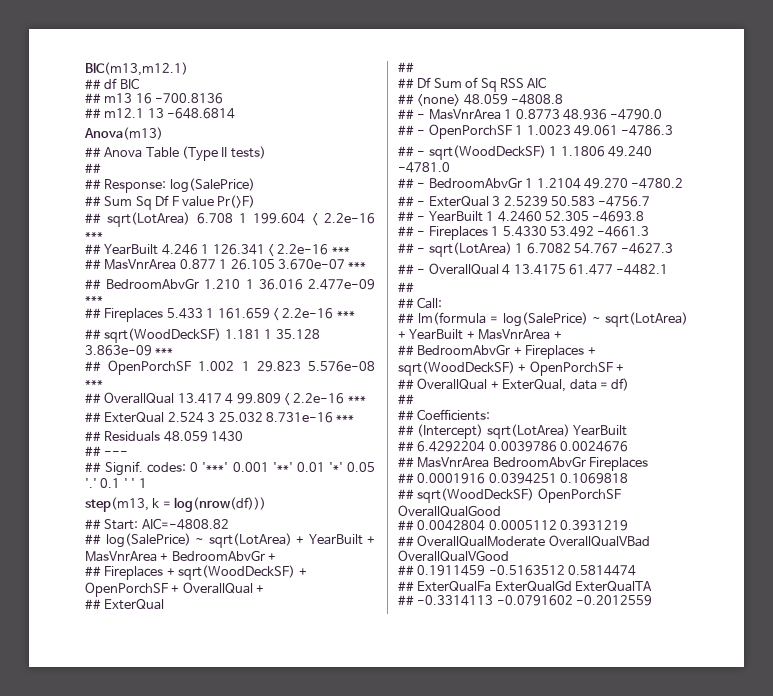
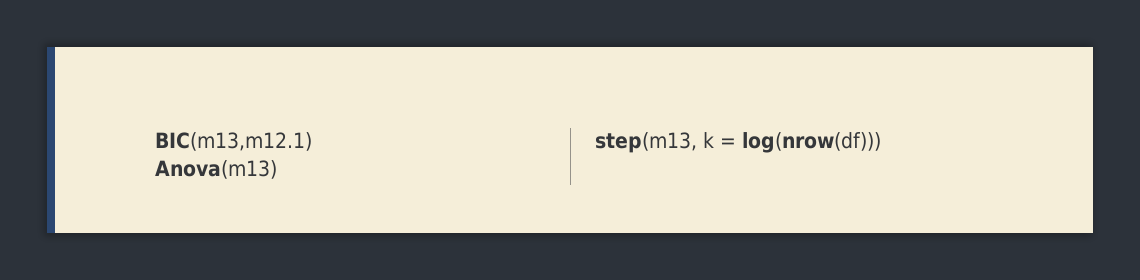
- ## df BIC
- ## m13 16 -700.8136
- ## m12.1 13 -648.6814
  Anova(m13)
- ## Anova Table (Type II tests)
- ##
- ## Response: log(SalePrice)
- ## Sum Sq Df F value Pr(>F)
- ## sqrt(LotArea) 6.708 1 199.604 < 2.2e-16 ***
- ## YearBuilt 4.246 1 126.341 < 2.2e-16 ***
- ## MasVnrArea 0.877 1 26.105 3.670e-07 ***
- ## BedroomAbvGr 1.210 1 36.016 2.477e-09 ***
- ## Fireplaces 5.433 1 161.659 < 2.2e-16 ***
- ## sqrt(WoodDeckSF) 1.181 1 35.128 3.863e-09 ***
- ## OpenPorchSF 1.002 1 29.823 5.576e-08 ***
- ## OverallQual 13.417 4 99.809 < 2.2e-16 ***
- ## ExterQual 2.524 3 25.032 8.731e-16 ***
- ## Residuals 48.059 1430
- ## ---
- ## Signif. codes: 0 '***' 0.001 '**' 0.01 '*' 0.05 '.' 0.1 ' ' 1
  step(m13, k = log(nrow(df)))
- ## Start: AIC=-4808.82
- ## log(SalePrice) ~ sqrt(LotArea) + YearBuilt + MasVnrArea + BedroomAbvGr +
- ## Fireplaces + sqrt(WoodDeckSF) + OpenPorchSF + OverallQual +
- ## ExterQual
- ##
- ## Df Sum of Sq RSS AIC
- ## <none> 48.059 -4808.8
- ## - MasVnrArea 1 0.8773 48.936 -4790.0
- ## - OpenPorchSF 1 1.0023 49.061 -4786.3
- ## - sqrt(WoodDeckSF) 1 1.1806 49.240 -4781.0
- ## - BedroomAbvGr 1 1.2104 49.270 -4780.2
- ## - ExterQual 3 2.5239 50.583 -4756.7
- ## - YearBuilt 1 4.2460 52.305 -4693.8
- ## - Fireplaces 1 5.4330 53.492 -4661.3
- ## - sqrt(LotArea) 1 6.7082 54.767 -4627.3
- ## - OverallQual 4 13.4175 61.477 -4482.1
- ##
- ## Call:
- ## lm(formula = log(SalePrice) ~ sqrt(LotArea) + YearBuilt + MasVnrArea +
- ## BedroomAbvGr + Fireplaces + sqrt(WoodDeckSF) + OpenPorchSF +
- ## OverallQual + ExterQual, data = df)
- ##
- ## Coefficients:
- ## (Intercept) sqrt(LotArea) YearBuilt
- ## 6.4292204 0.0039786 0.0024676
- ## MasVnrArea BedroomAbvGr Fireplaces
- ## 0.0001916 0.0394251 0.1069818
- ## sqrt(WoodDeckSF) OpenPorchSF OverallQualGood
- ## 0.0042804 0.0005112 0.3931219
- ## OverallQualModerate OverallQualVBad OverallQualVGood
- ## 0.1911459 -0.5163512 0.5814474
- ## ExterQualFa ExterQualGd ExterQualTA
- ## -0.3314113 -0.0791602 -0.2012559

